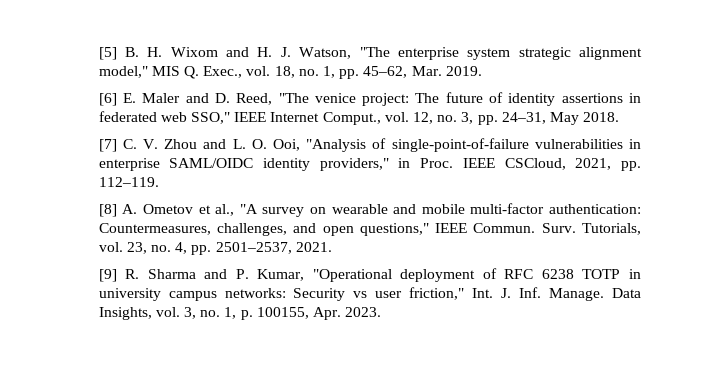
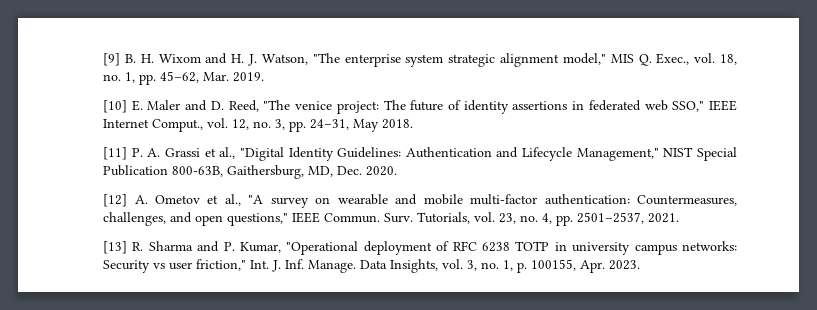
- [5] B. H. Wixom and H. J. Watson, "The enterprise system strategic alignment model," MIS Q. Exec., vol. 18, no. 1, pp. 45–62, Mar. 2019.
+ [9] B. H. Wixom and H. J. Watson, "The enterprise system strategic alignment model," MIS Q. Exec., vol. 18, no. 1, pp. 45–62, Mar. 2019.
- [6] E. Maler and D. Reed, "The venice project: The future of identity assertions in federated web SSO," IEEE Internet Comput., vol. 12, no. 3, pp. 24–31, May 2018.
+ [10] E. Maler and D. Reed, "The venice project: The future of identity assertions in federated web SSO," IEEE Internet Comput., vol. 12, no. 3, pp. 24–31, May 2018.
- [7] C. V. Zhou and L. O. Ooi, "Analysis of single-point-of-failure vulnerabilities in enterprise SAML/OIDC identity providers," in Proc. IEEE CSCloud, 2021, pp. 112–119.
- [8] A. Ometov et al., "A survey on wearable and mobile multi-factor authentication: Countermeasures, challenges, and open questions," IEEE Commun.
+ [11] P. A. Grassi et al., "Digital Identity Guidelines: Authentication and Lifecycle Management," NIST Special Publication 800-63B, Gaithersburg, MD, Dec. 2020.
+ [12] A. Ometov et al., "A survey on wearable and mobile multi-factor authentication: Countermeasures, challenges, and open questions," IEEE Commun.
- [9] R. Sharma and P. Kumar, "Operational deployment of RFC 6238 TOTP in university campus networks: Security vs user friction," Int. J. Inf. Manage.
+ [13] R. Sharma and P. Kumar, "Operational deployment of RFC 6238 TOTP in university campus networks: Security vs user friction," Int. J. Inf. Manage.

